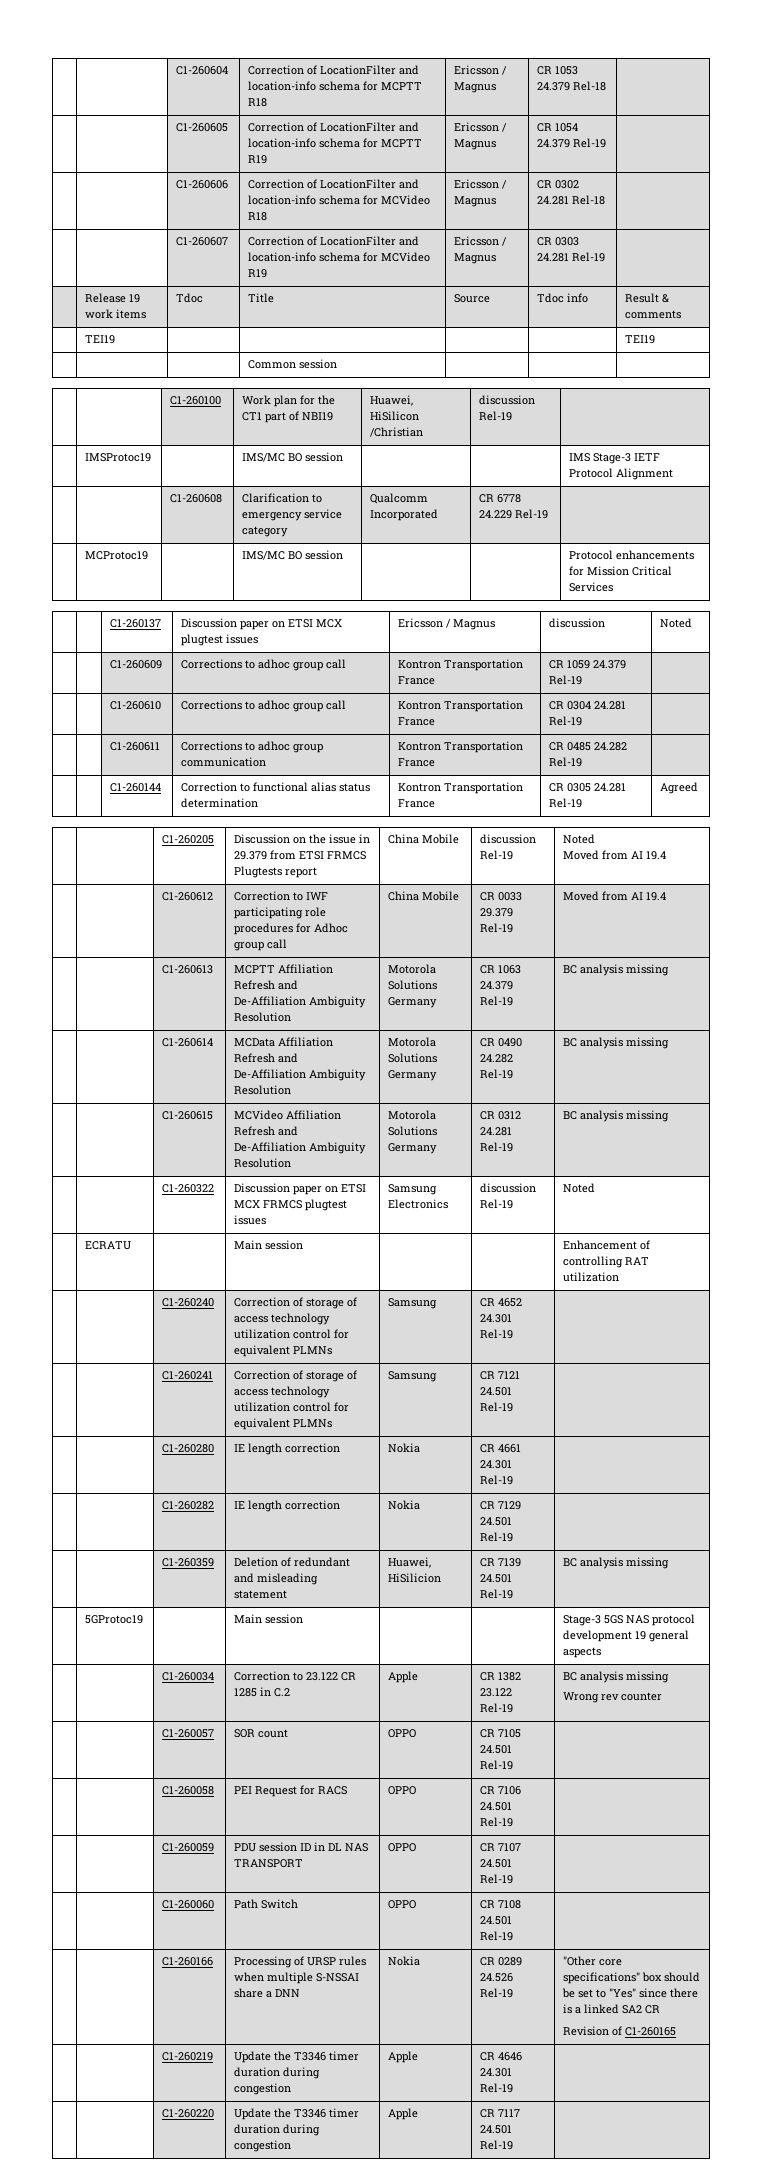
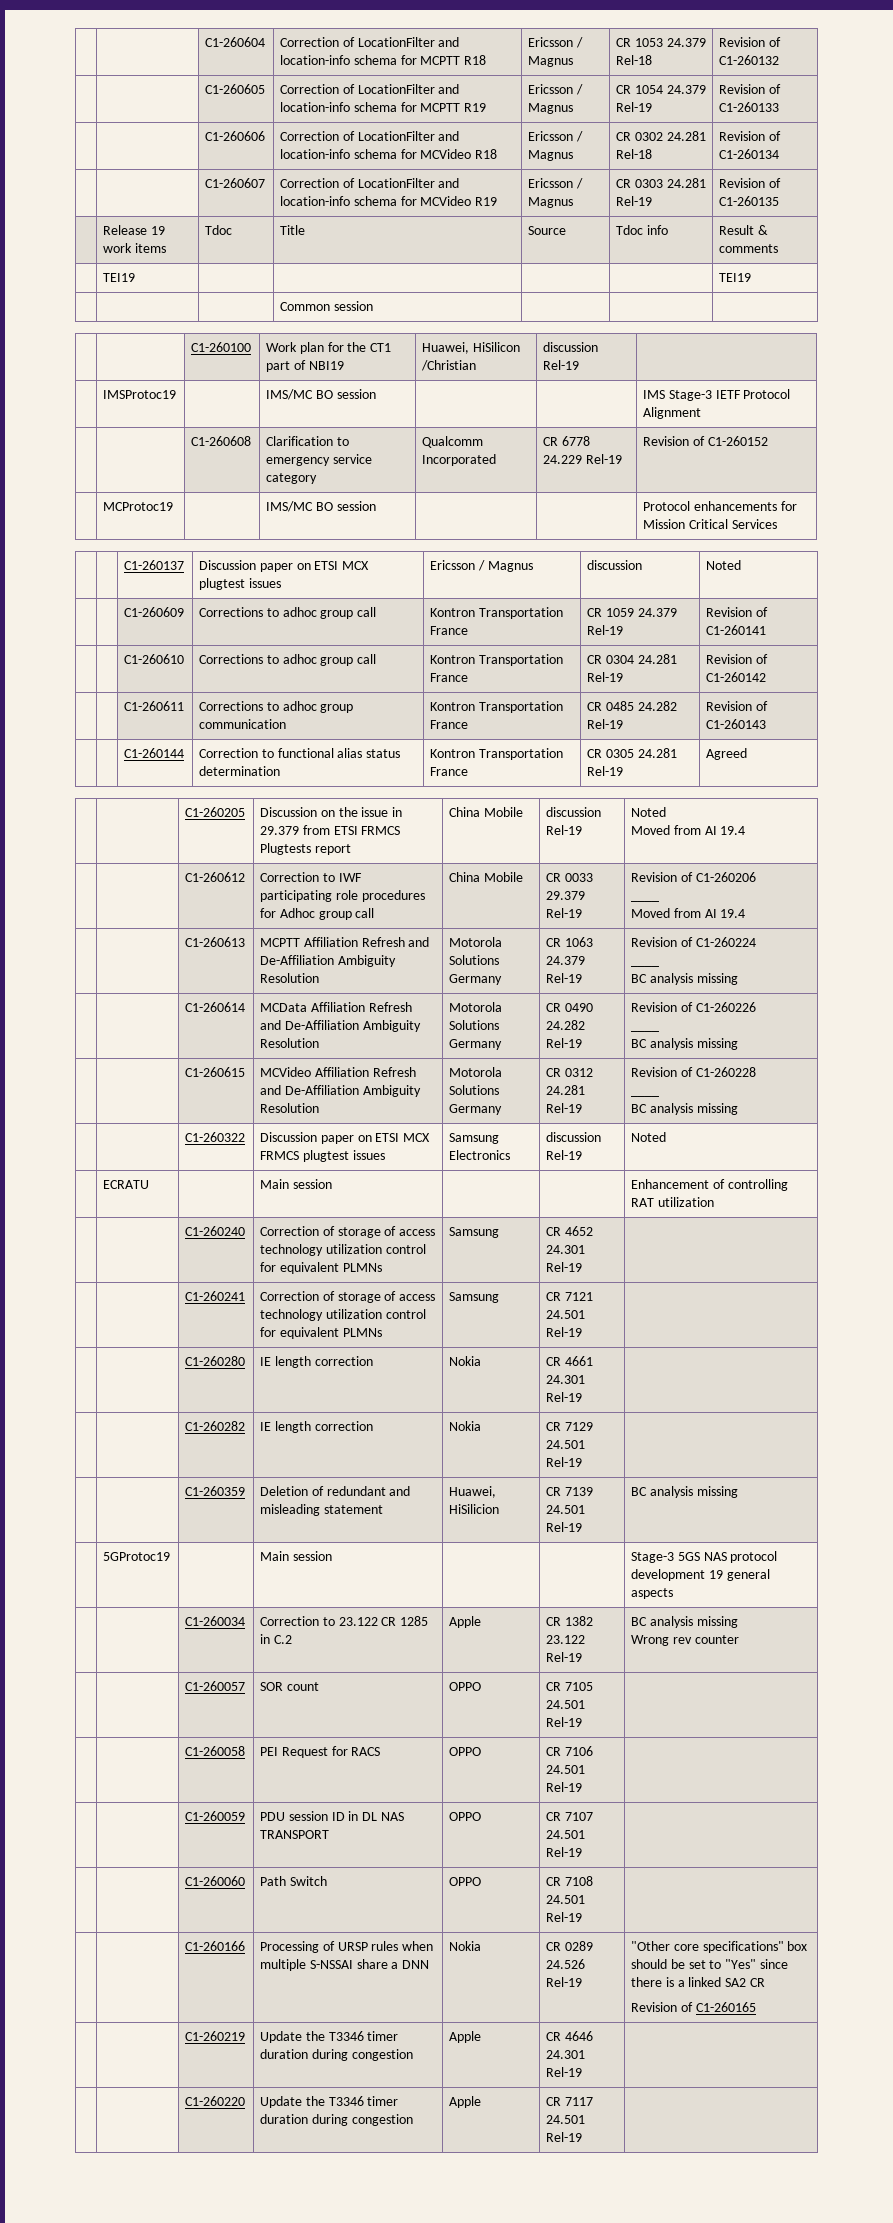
- | | C1-260604 | Correction of LocationFilter and location-info schema for MCPTT R18 | Ericsson / Magnus | CR 1053 24.379 Rel-18 |
+ | | C1-260604 | Correction of LocationFilter and location-info schema for MCPTT R18 | Ericsson / Magnus | CR 1053 24.379 Rel-18 | Revision of C1-260132
- | | C1-260605 | Correction of LocationFilter and location-info schema for MCPTT R19 | Ericsson / Magnus | CR 1054 24.379 Rel-19 |
+ | | C1-260605 | Correction of LocationFilter and location-info schema for MCPTT R19 | Ericsson / Magnus | CR 1054 24.379 Rel-19 | Revision of C1-260133
- | | C1-260606 | Correction of LocationFilter and location-info schema for MCVideo R18 | Ericsson / Magnus | CR 0302 24.281 Rel-18 |
+ | | C1-260606 | Correction of LocationFilter and location-info schema for MCVideo R18 | Ericsson / Magnus | CR 0302 24.281 Rel-18 | Revision of C1-260134
- | | C1-260607 | Correction of LocationFilter and location-info schema for MCVideo R19 | Ericsson / Magnus | CR 0303 24.281 Rel-19 |
+ | | C1-260607 | Correction of LocationFilter and location-info schema for MCVideo R19 | Ericsson / Magnus | CR 0303 24.281 Rel-19 | Revision of C1-260135
- | | C1-260608 | Clarification to emergency service category | Qualcomm Incorporated | CR 6778 24.229 Rel-19 |
+ | | C1-260608 | Clarification to emergency service category | Qualcomm Incorporated | CR 6778 24.229 Rel-19 | Revision of C1-260152
- | | C1-260609 | Corrections to adhoc group call | Kontron Transportation France | CR 1059 24.379 Rel-19 |
+ | | C1-260609 | Corrections to adhoc group call | Kontron Transportation France | CR 1059 24.379 Rel-19 | Revision of C1-260141
- | | C1-260610 | Corrections to adhoc group call | Kontron Transportation France | CR 0304 24.281 Rel-19 |
+ | | C1-260610 | Corrections to adhoc group call | Kontron Transportation France | CR 0304 24.281 Rel-19 | Revision of C1-260142
- | | C1-260611 | Corrections to adhoc group communication | Kontron Transportation France | CR 0485 24.282 Rel-19 |
+ | | C1-260611 | Corrections to adhoc group communication | Kontron Transportation France | CR 0485 24.282 Rel-19 | Revision of C1-260143
- | | C1-260612 | Correction to IWF participating role procedures for Adhoc group call | China Mobile | CR 0033 29.379 Rel-19 | Moved from AI 19.4
+ | | C1-260612 | Correction to IWF participating role procedures for Adhoc group call | China Mobile | CR 0033 29.379 Rel-19 | Revision of C1-260206
+ ____
+ Moved from AI 19.4
- | | C1-260613 | MCPTT Affiliation Refresh and De-Affiliation Ambiguity Resolution | Motorola Solutions Germany | CR 1063 24.379 Rel-19 | BC analysis missing
+ | | C1-260613 | MCPTT Affiliation Refresh and De-Affiliation Ambiguity Resolution | Motorola Solutions Germany | CR 1063 24.379 Rel-19 | Revision of C1-260224
+ ____
+ BC analysis missing
- | | C1-260614 | MCData Affiliation Refresh and De-Affiliation Ambiguity Resolution | Motorola Solutions Germany | CR 0490 24.282 Rel-19 | BC analysis missing
+ | | C1-260614 | MCData Affiliation Refresh and De-Affiliation Ambiguity Resolution | Motorola Solutions Germany | CR 0490 24.282 Rel-19 | Revision of C1-260226
+ ____
+ BC analysis missing
- | | C1-260615 | MCVideo Affiliation Refresh and De-Affiliation Ambiguity Resolution | Motorola Solutions Germany | CR 0312 24.281 Rel-19 | BC analysis missing
+ | | C1-260615 | MCVideo Affiliation Refresh and De-Affiliation Ambiguity Resolution | Motorola Solutions Germany | CR 0312 24.281 Rel-19 | Revision of C1-260228
+ ____
+ BC analysis missing

